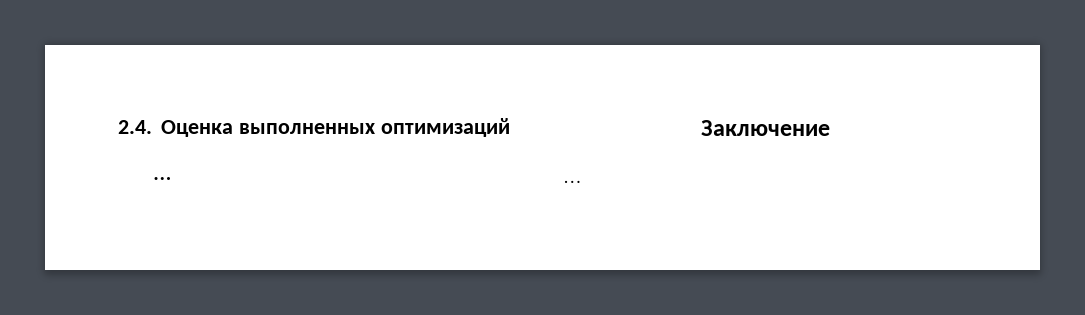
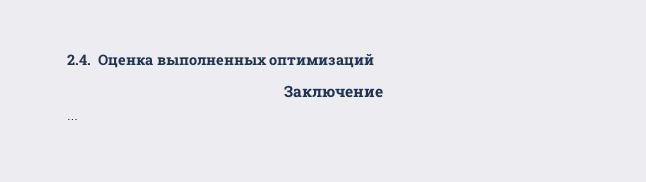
  2.4. Оценка выполненных оптимизаций
- …

